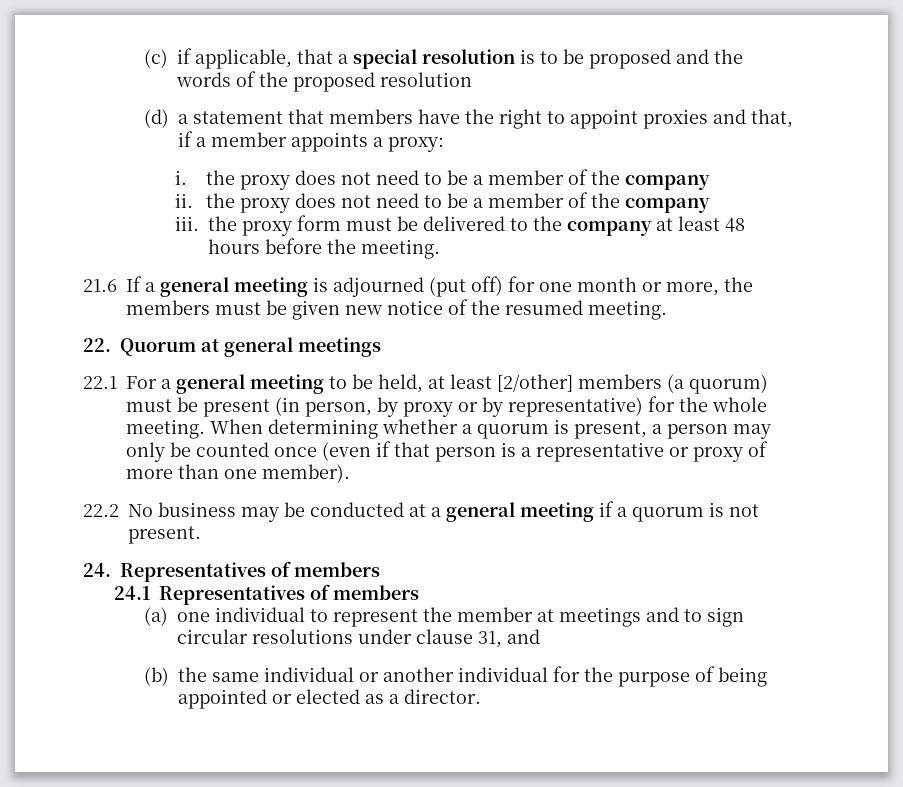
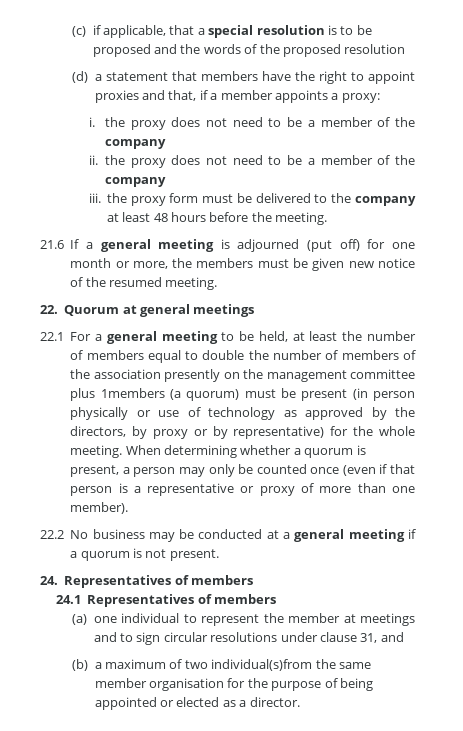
- 22.1 For a general meeting to be held, at least [2/other] members (a quorum) must be present (in person, by proxy or by representative) for the whole meeting.
+ 22.1 For a general meeting to be held, at least the number of members equal to double the number of members of the association presently on the management committee plus 1members (a quorum) must be present (in person physically or use of technology as approved by the directors, by proxy or by representative) for the whole meeting.
- (b) the same individual or another individual for the purpose of being appointed or elected as a director.
+ (b) a maximum of two individual(s)from the same member organisation for the purpose of being appointed or elected as a director.

